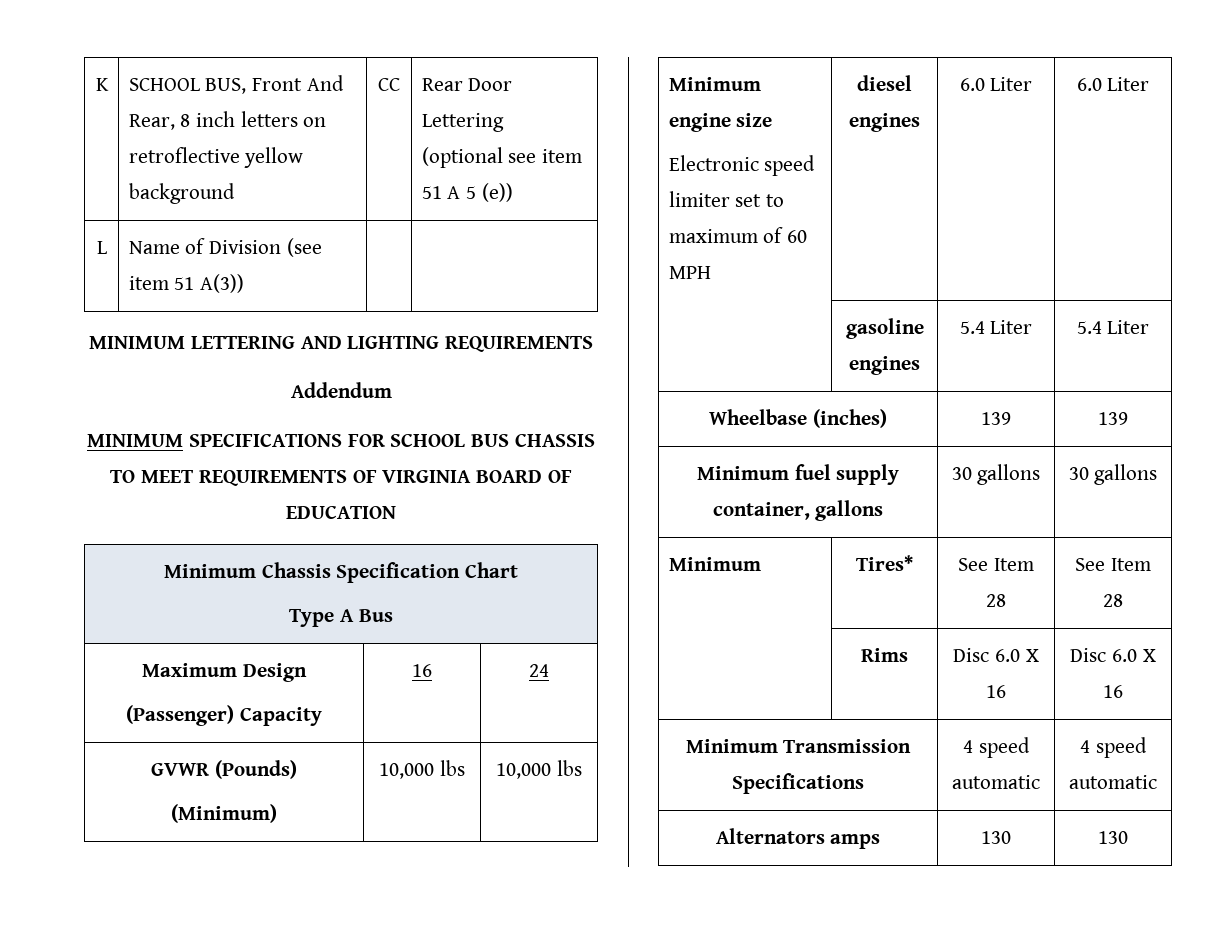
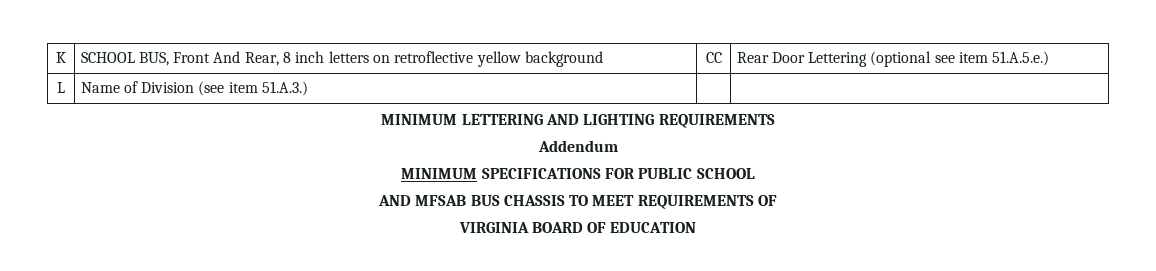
- K | SCHOOL BUS, Front And Rear, 8 inch letters on retroflective yellow background | CC | Rear Door Lettering (optional see item 51 A 5 (e))
+ K | SCHOOL BUS, Front And Rear, 8 inch letters on retroflective yellow background | CC | Rear Door Lettering (optional see item 51.A.5.e.)
- L | Name of Division (see item 51 A(3)) | |
+ L | Name of Division (see item 51.A.3.) | |
- MINIMUM SPECIFICATIONS FOR SCHOOL BUS CHASSIS TO MEET REQUIREMENTS OF VIRGINIA BOARD OF EDUCATION
+ MINIMUM SPECIFICATIONS FOR PUBLIC SCHOOL
+ AND MFSAB BUS CHASSIS TO MEET REQUIREMENTS OF
+ VIRGINIA BOARD OF EDUCATION
- Minimum Chassis Specification Chart
- Type A Bus
- Maximum Design
- (Passenger) Capacity | 16 | 24
- GVWR (Pounds)
- (Minimum) | 10,000 lbs | 10,000 lbs
- Minimum engine size
- Electronic speed limiter set to maximum of 60 MPH | diesel engines | 6.0 Liter | 6.0 Liter
- | gasoline engines | 5.4 Liter | 5.4 Liter
- Wheelbase (inches) | 139 | 139
- Minimum fuel supply container, gallons | 30 gallons | 30 gallons
- Minimum | Tires* | See Item 28 | See Item 28
- | Rims | Disc 6.0 X 16 | Disc 6.0 X 16
- Minimum Transmission Specifications | 4 speed automatic | 4 speed automatic
- Alternators amps | 130 | 130

